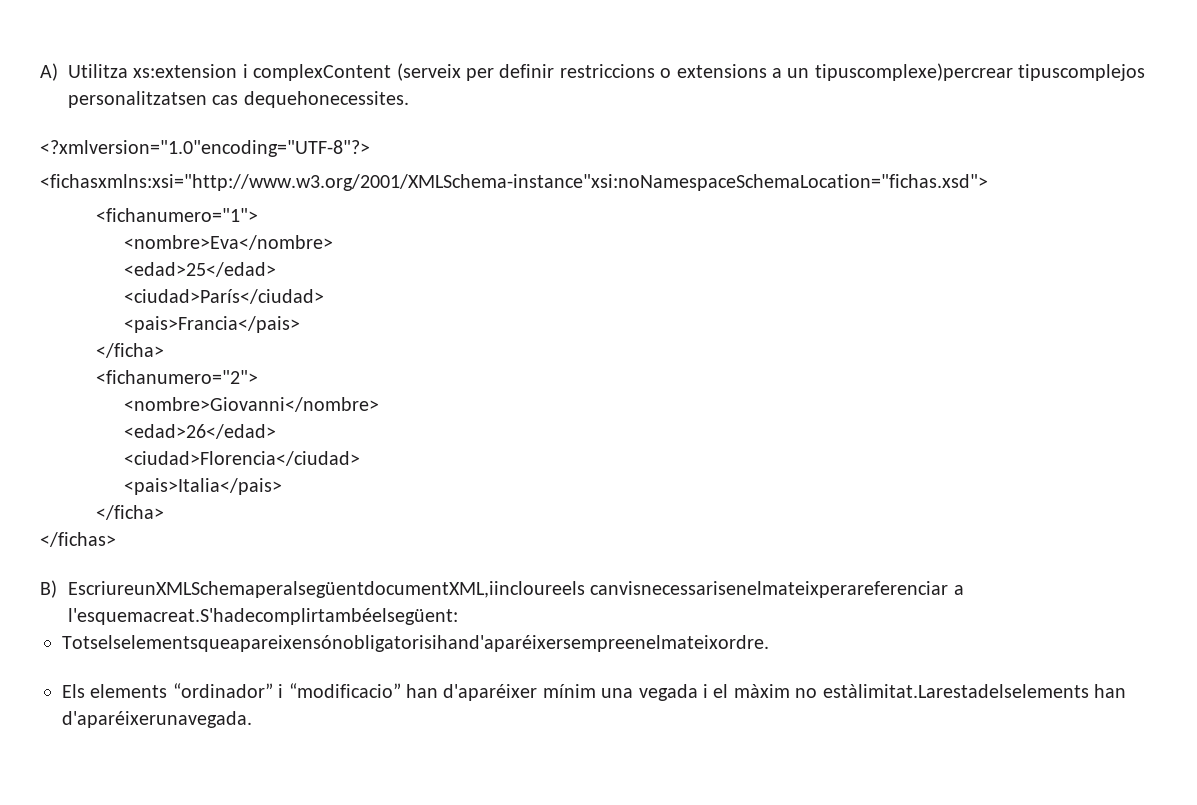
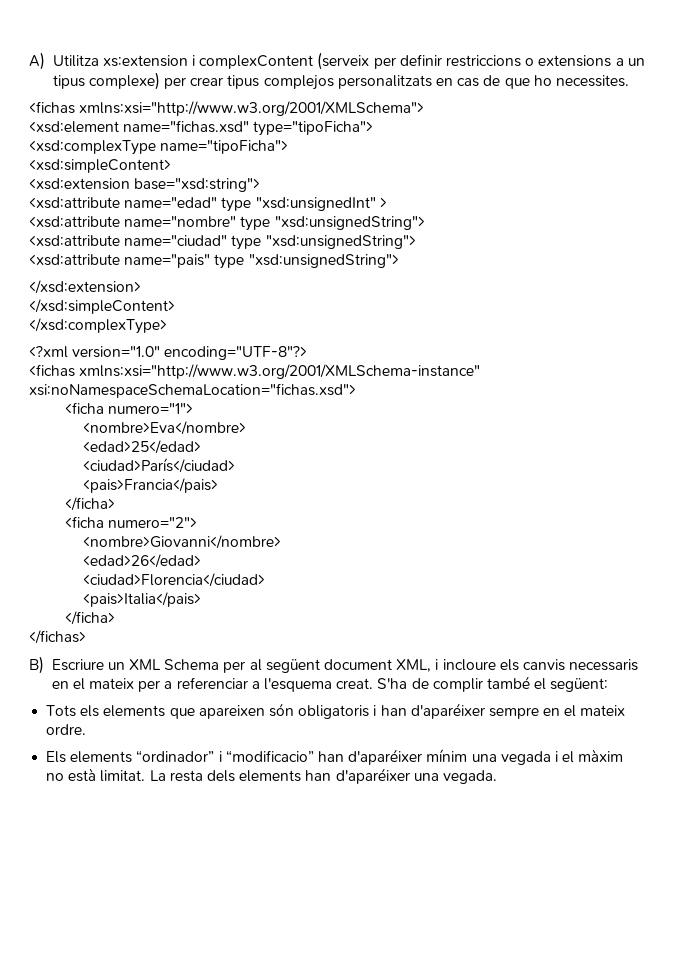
- A) Utilitza xs:extension i complexContent (serveix per definir restriccions o extensions a un tipuscomplexe)percrear tipuscomplejos personalitzatsen cas dequehonecessites.
- <?xmlversion="1.0"encoding="UTF-8"?>
- <fichasxmlns:xsi="http://www.w3.org/2001/XMLSchema-instance"xsi:noNamespaceSchemaLocation="fichas.xsd">
- <fichanumero="1">
+ A) Utilitza xs:extension i complexContent (serveix per definir restriccions o extensions a un tipus complexe) per crear tipus complejos personalitzats en cas de que ho necessites.
+ <fichas xmlns:xsi="http://www.w3.org/2001/XMLSchema">
+ <xsd:element name="fichas.xsd" type="tipoFicha">
+ <xsd:complexType name="tipoFicha">
+ <xsd:simpleContent>
+ <xsd:extension base="xsd:string">
+ <xsd:attribute name="edad" type "xsd:unsignedInt" >
+ <xsd:attribute name="nombre" type "xsd:unsignedString">
+ <xsd:attribute name="ciudad" type "xsd:unsignedString">
+ <xsd:attribute name="pais" type "xsd:unsignedString">
+ </xsd:extension>
+ </xsd:simpleContent>
+ </xsd:complexType>
+ <?xml version="1.0" encoding="UTF-8"?>
+ <fichas xmlns:xsi="http://www.w3.org/2001/XMLSchema-instance" xsi:noNamespaceSchemaLocation="fichas.xsd">
+ <ficha numero="1">
- <fichanumero="2">
+ <ficha numero="2">
- B) EscriureunXMLSchemaperalsegüentdocumentXML,iincloureels canvisnecessarisenelmateixperareferenciar a l'esquemacreat.S'hadecomplirtambéelsegüent:
- Totselselementsqueapareixensónobligatorisihand'aparéixersempreenelmateixordre.
+ B) Escriure un XML Schema per al següent document XML, i incloure els canvis necessaris en el mateix per a referenciar a l'esquema creat. S'ha de complir també el següent:
+ Tots els elements que apareixen són obligatoris i han d'aparéixer sempre en el mateix ordre.
- Els elements “ordinador” i “modificacio” han d'aparéixer mínim una vegada i el màxim no estàlimitat.Larestadelselements han d'aparéixerunavegada.
+ Els elements “ordinador” i “modificacio” han d'aparéixer mínim una vegada i el màxim no està limitat. La resta dels elements han d'aparéixer una vegada.

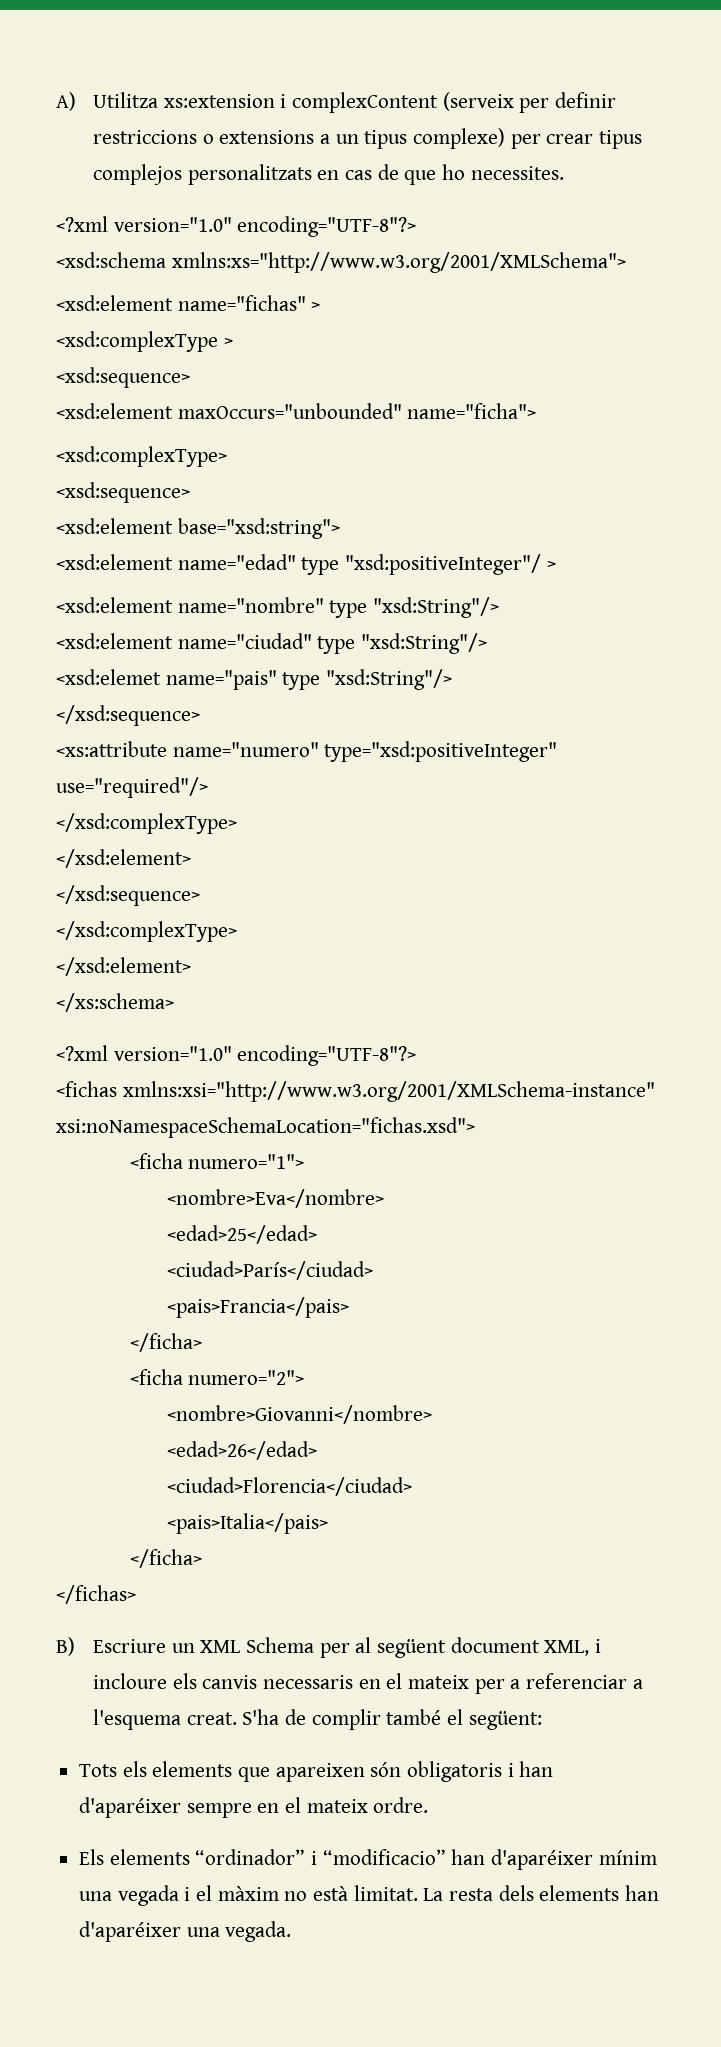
  A) Utilitza xs:extension i complexContent (serveix per definir restriccions o extensions a un tipus complexe) per crear tipus complejos personalitzats en cas de que ho necessites.
- <fichas xmlns:xsi="http://www.w3.org/2001/XMLSchema">
- <xsd:element name="fichas.xsd" type="tipoFicha">
+ <?xml version="1.0" encoding="UTF-8"?>
+ <xsd:schema xmlns:xs="http://www.w3.org/2001/XMLSchema">
+ <xsd:element name="fichas" >
- <xsd:complexType name="tipoFicha">
- <xsd:simpleContent>
- <xsd:extension base="xsd:string">
+ <xsd:complexType >
+ <xsd:sequence>
+ <xsd:element maxOccurs="unbounded" name="ficha">
+ <xsd:complexType>
+ <xsd:sequence>
+ <xsd:element base="xsd:string">
- <xsd:attribute name="edad" type "xsd:unsignedInt" >
- <xsd:attribute name="nombre" type "xsd:unsignedString">
- <xsd:attribute name="ciudad" type "xsd:unsignedString">
- <xsd:attribute name="pais" type "xsd:unsignedString">
- </xsd:extension>
- </xsd:simpleContent>
+ <xsd:element name="edad" type "xsd:positiveInteger"/ >
+ <xsd:element name="nombre" type "xsd:String"/>
+ <xsd:element name="ciudad" type "xsd:String"/>
+ <xsd:elemet name="pais" type "xsd:String"/>
+ </xsd:sequence>
+ <xs:attribute name="numero" type="xsd:positiveInteger" use="required"/>
  </xsd:complexType>
+ </xsd:element>
+ </xsd:sequence>
+ </xsd:complexType>
+ </xsd:element>
+ </xs:schema>

